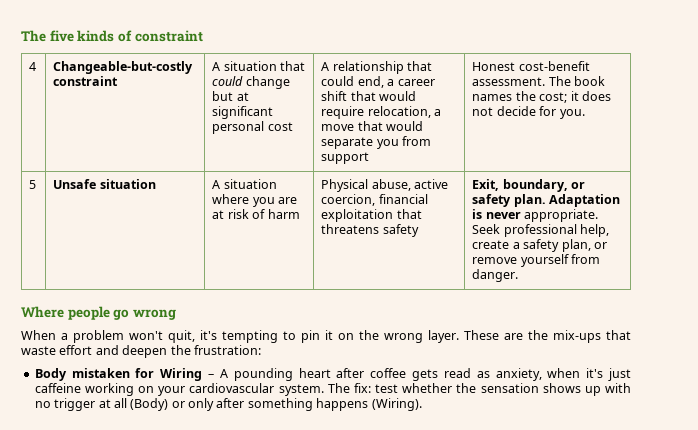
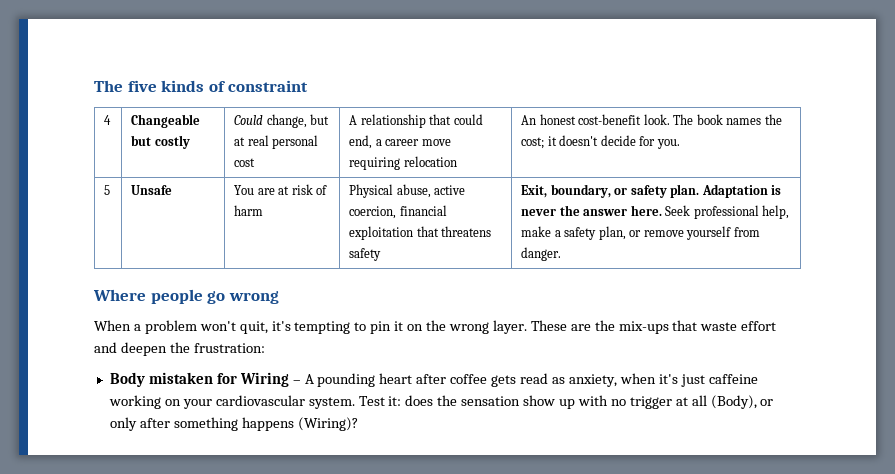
- Changeable‑but‑costly constraint | A situation that could change but at significant personal cost
+ Changeable but costly | Could change, but at real personal cost
- A relationship that could end, a career shift that would require relocation, a move that would separate you from support | Honest cost‑benefit assessment.
+ A relationship that could end, a career move requiring relocation | An honest cost-benefit look.
- The book names the cost; it does not decide for you.
+ The book names the cost; it doesn't decide for you.
- Unsafe situation | A situation where you are at risk of harm
+ Unsafe | You are at risk of harm
- Adaptation is never appropriate.
+ Adaptation is never the answer here.
- Seek professional help, create a safety plan, or remove yourself from danger.
+ Seek professional help, make a safety plan, or remove yourself from danger.
- The fix: test whether the sensation shows up with no trigger at all (Body) or only after something happens (Wiring).
+ Test it: does the sensation show up with no trigger at all (Body), or only after something happens (Wiring)?

